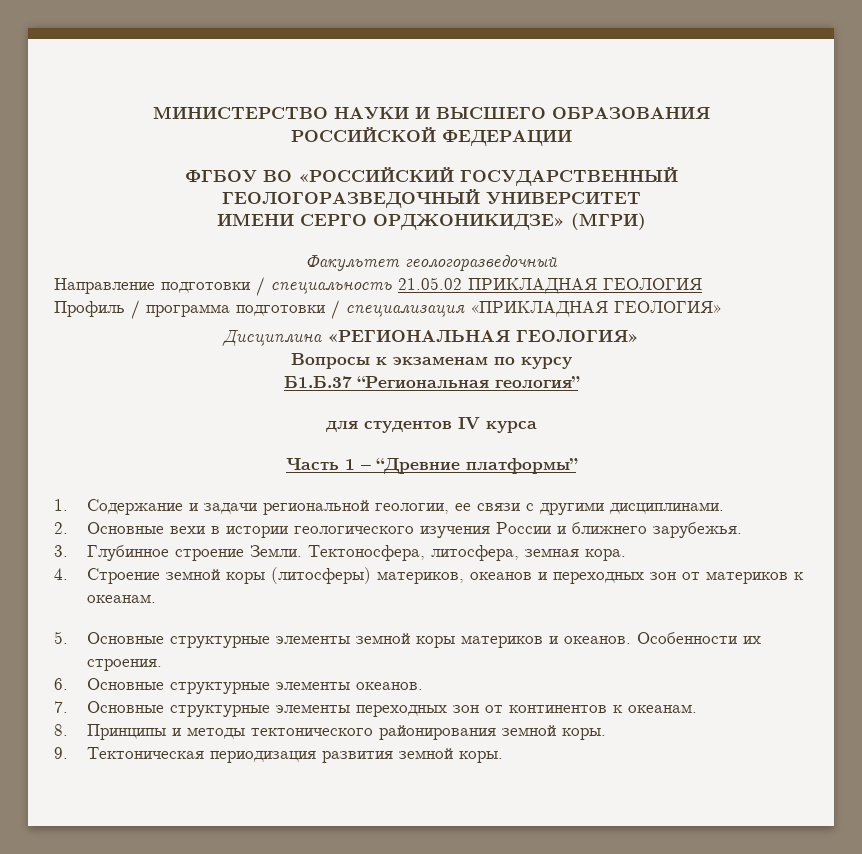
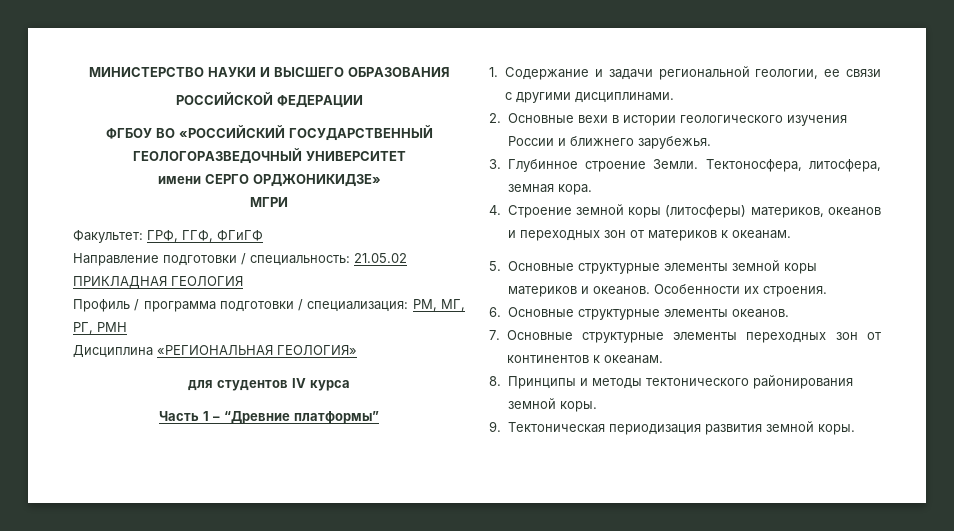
- ИМЕНИ СЕРГО ОРДЖОНИКИДЗЕ» (МГРИ)
- Факультет геологоразведочный
+ имени СЕРГО ОРДЖОНИКИДЗЕ»
+ МГРИ
+ Факультет: ГРФ, ГГФ, ФГиГФ
- Направление подготовки / специальность 21.05.02 ПРИКЛАДНАЯ ГЕОЛОГИЯ
+ Направление подготовки / специальность: 21.05.02 ПРИКЛАДНАЯ ГЕОЛОГИЯ
- Профиль / программа подготовки / специализация «ПРИКЛАДНАЯ ГЕОЛОГИЯ»
+ Профиль / программа подготовки / специализация: РМ, МГ, РГ, РМН
  Дисциплина «РЕГИОНАЛЬНАЯ ГЕОЛОГИЯ»
- Вопросы к экзаменам по курсу
- Б1.Б.37 “Региональная геология”

